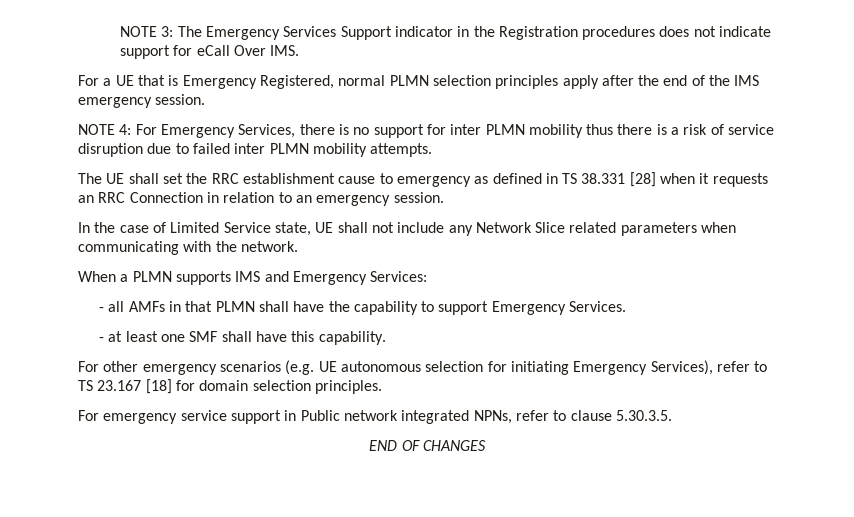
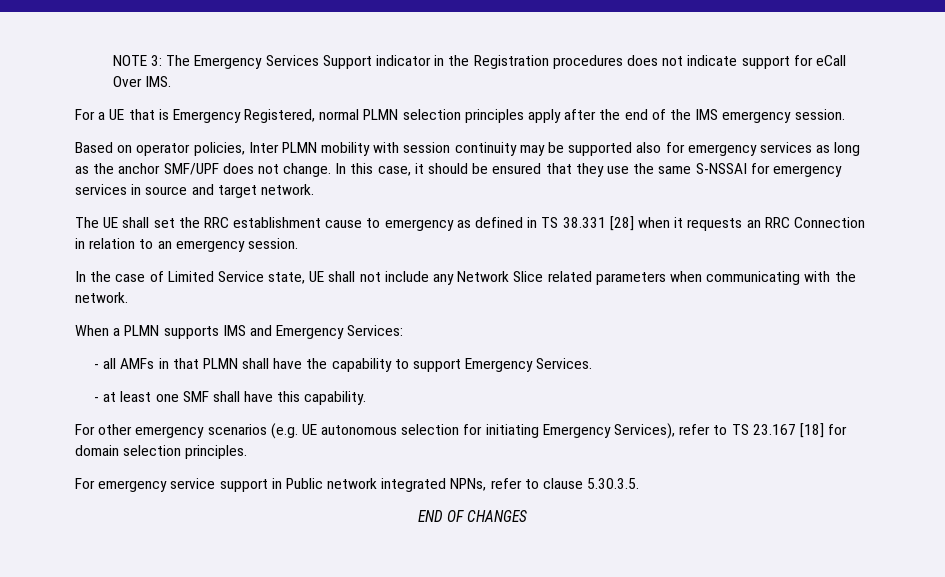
- NOTE 4: For Emergency Services, there is no support for inter PLMN mobility thus there is a risk of service disruption due to failed inter PLMN mobility attempts.
+ Based on operator policies, Inter PLMN mobility with session continuity may be supported also for emergency services as long as the anchor SMF/UPF does not change. In this case, it should be ensured that they use the same S-NSSAI for emergency services in source and target network.

